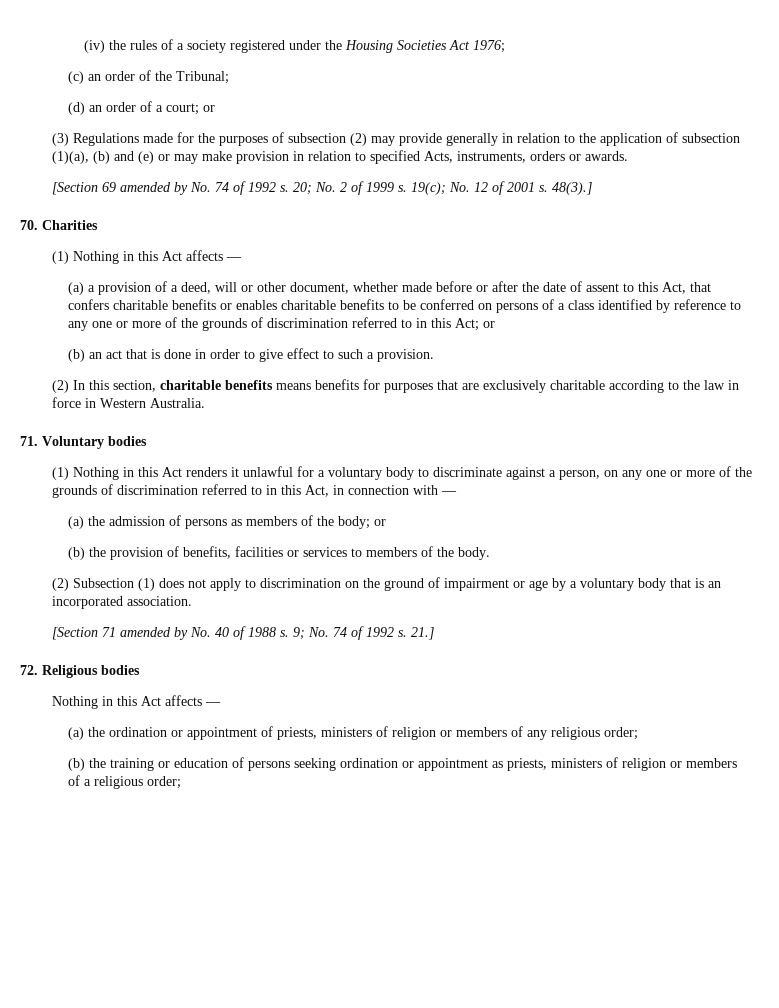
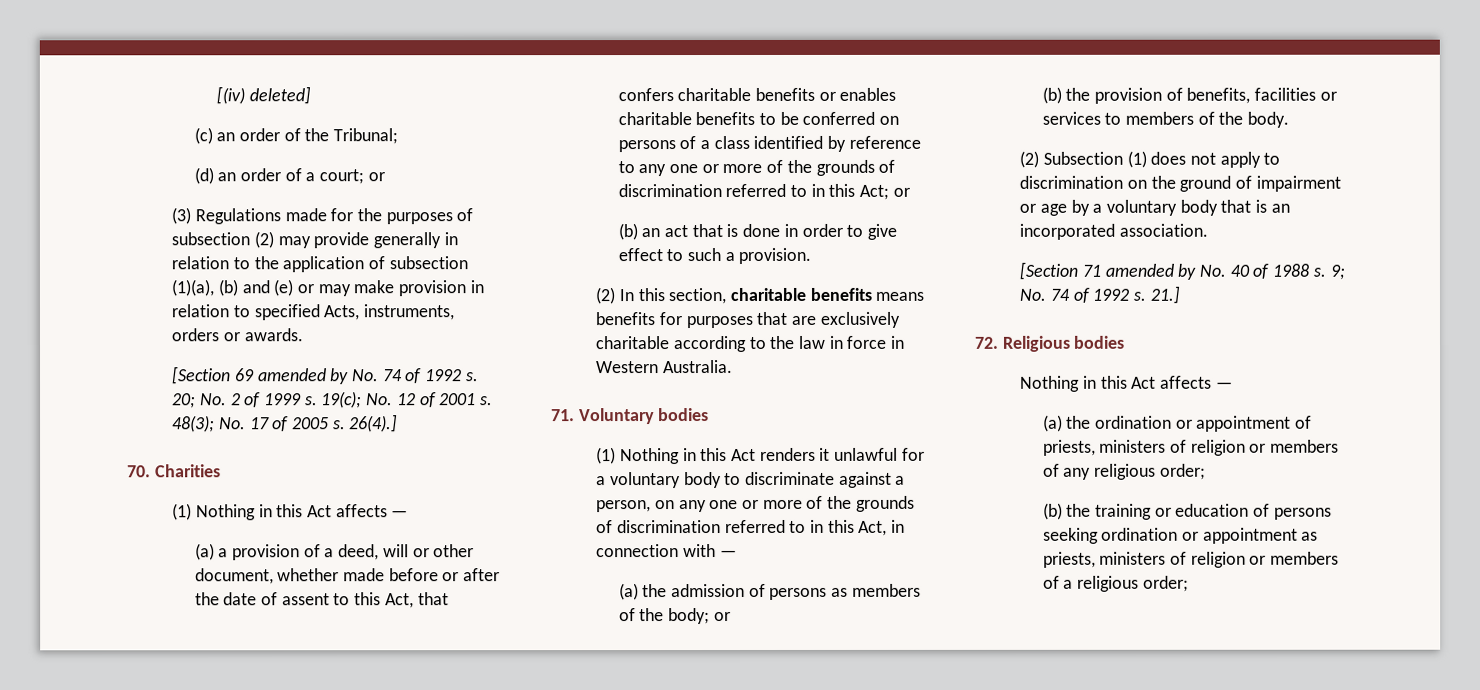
- (iv) the rules of a society registered under the Housing Societies Act 1976;
+ [(iv) deleted]
- 48(3).]
+ 48(3); No. 17 of 2005 s. 26(4).]

